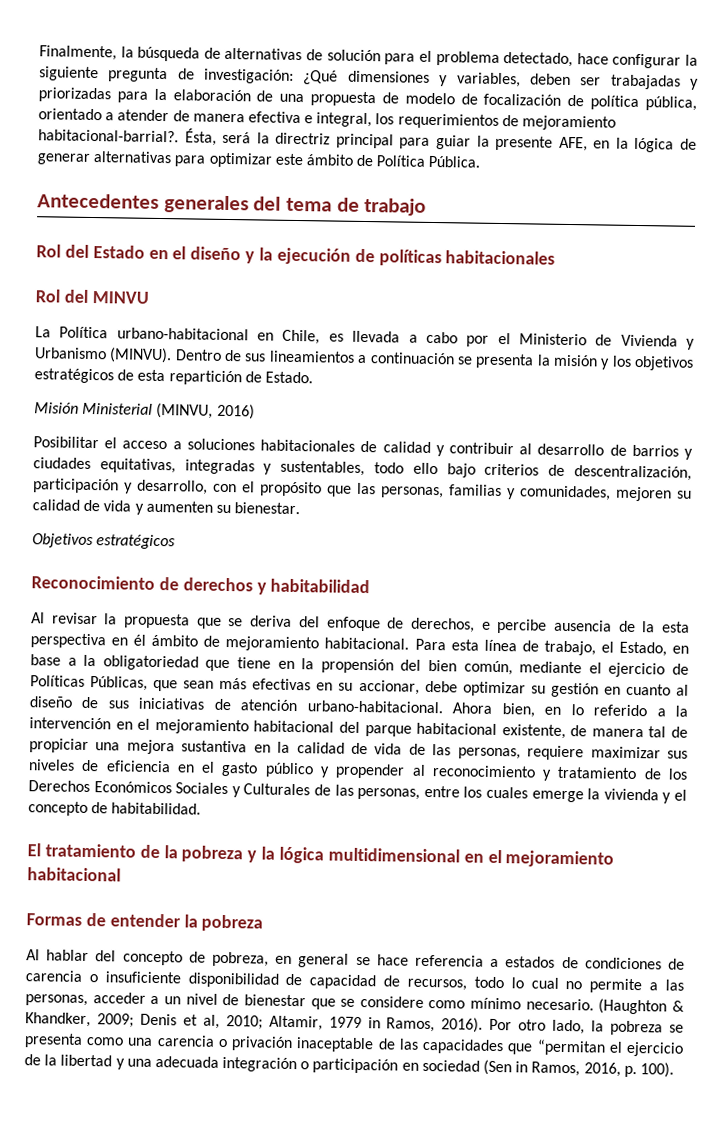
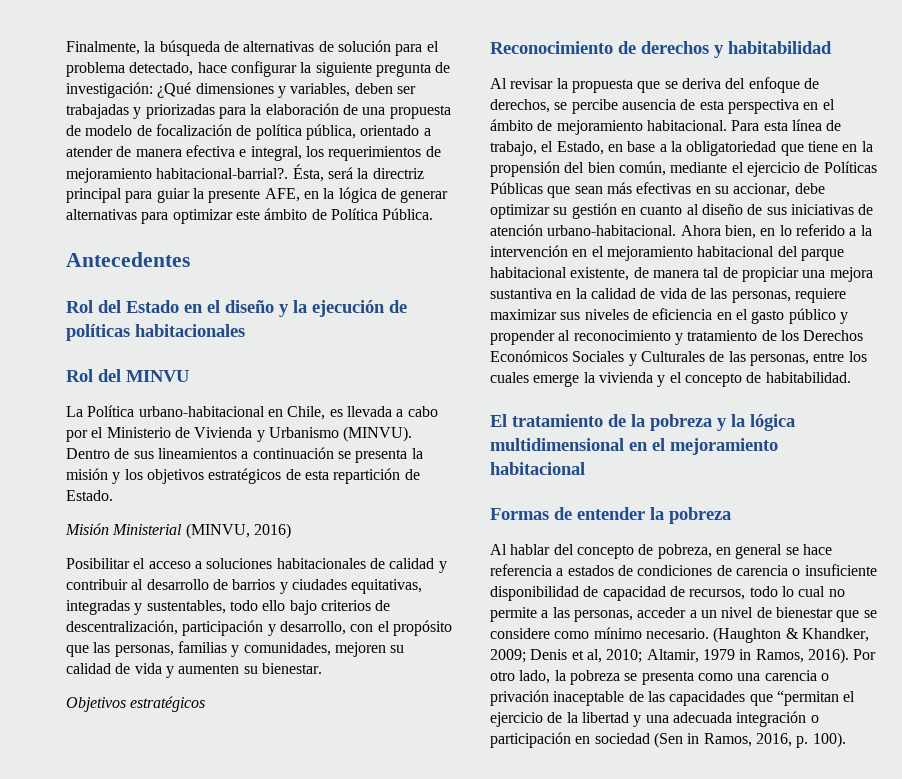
- Antecedentes generales del tema de trabajo
+ Antecedentes
- Al revisar la propuesta que se deriva del enfoque de derechos, e percibe ausencia de la esta perspectiva en él ámbito de mejoramiento habitacional.
+ Al revisar la propuesta que se deriva del enfoque de derechos, se percibe ausencia de esta perspectiva en el ámbito de mejoramiento habitacional.
- Para esta línea de trabajo, el Estado, en base a la obligatoriedad que tiene en la propensión del bien común, mediante el ejercicio de Políticas Públicas, que sean más efectivas en su accionar, debe optimizar su gestión en cuanto al diseño de sus iniciativas de atención urbano-habitacional.
+ Para esta línea de trabajo, el Estado, en base a la obligatoriedad que tiene en la propensión del bien común, mediante el ejercicio de Políticas Públicas que sean más efectivas en su accionar, debe optimizar su gestión en cuanto al diseño de sus iniciativas de atención urbano-habitacional.

